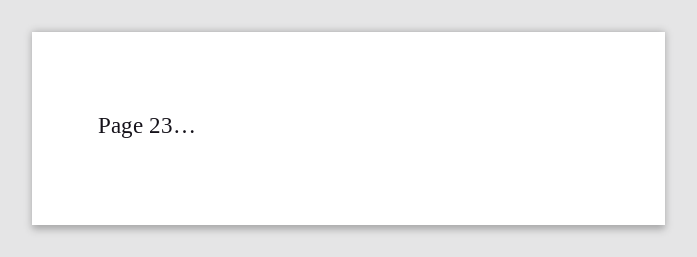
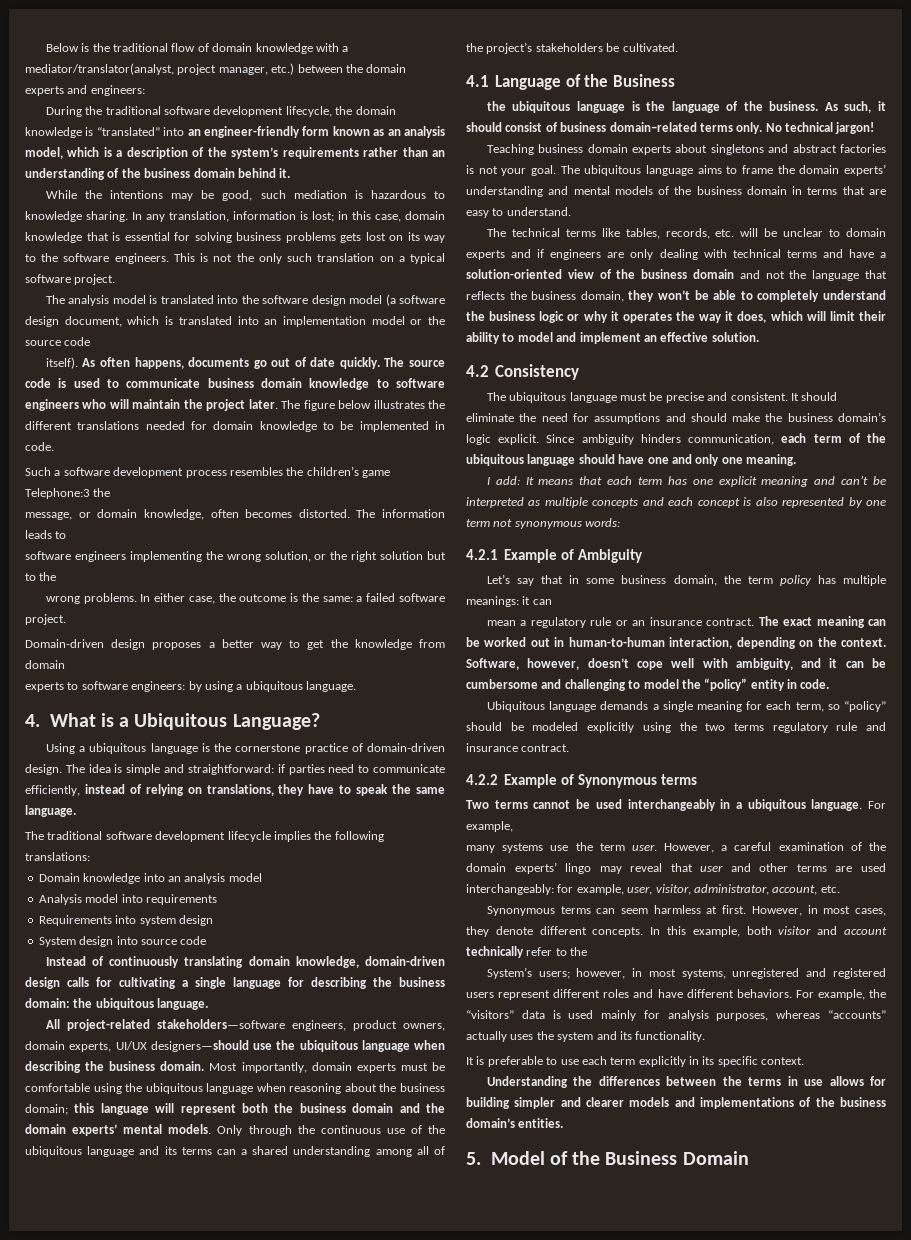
- Page 23…
+ Below is the traditional flow of domain knowledge with a mediator/translator(analyst, project manager, etc.) between the domain experts and engineers:
+ During the traditional software development lifecycle, the domain knowledge is “translated” into an engineer-friendly form known as an analysis model, which is a description of the system’s requirements rather than an understanding of the business domain behind it.
+ While the intentions may be good, such mediation is hazardous to knowledge sharing. In any translation, information is lost; in this case, domain knowledge that is essential for solving business problems gets lost on its way to the software engineers. This is not the only such translation on a typical software project.
+ The analysis model is translated into the software design model (a software design document, which is translated into an implementation model or the source code
+ itself). As often happens, documents go out of date quickly. The source code is used to communicate business domain knowledge to software engineers who will maintain the project later. The figure below illustrates the different translations needed for domain knowledge to be implemented in code.
+ Such a software development process resembles the children’s game Telephone:3 the
+ message, or domain knowledge, often becomes distorted. The information leads to
+ software engineers implementing the wrong solution, or the right solution but to the
+ wrong problems. In either case, the outcome is the same: a failed software project.
+ Domain-driven design proposes a better way to get the knowledge from domain
+ experts to software engineers: by using a ubiquitous language.
+ 4. What is a Ubiquitous Language?
+ Using a ubiquitous language is the cornerstone practice of domain-driven design. The idea is simple and straightforward: if parties need to communicate efficiently, instead of relying on translations, they have to speak the same language.
+ The traditional software development lifecycle implies the following translations:
+ Domain knowledge into an analysis model
+ Analysis model into requirements
+ Requirements into system design
+ System design into source code
+ Instead of continuously translating domain knowledge, domain-driven design calls for cultivating a single language for describing the business domain: the ubiquitous language.
+ All project-related stakeholders—software engineers, product owners, domain experts, UI/UX designers—should use the ubiquitous language when describing the business domain. Most importantly, domain experts must be comfortable using the ubiquitous language when reasoning about the business domain; this language will represent both the business domain and the domain experts’ mental models. Only through the continuous use of the ubiquitous language and its terms can a shared understanding among all of the project’s stakeholders be cultivated.
+ 4.1 Language of the Business
+ the ubiquitous language is the language of the business. As such, it should consist of business domain–related terms only. No technical jargon!
+ Teaching business domain experts about singletons and abstract factories is not your goal. The ubiquitous language aims to frame the domain experts’ understanding and mental models of the business domain in terms that are easy to understand.
+ The technical terms like tables, records, etc. will be unclear to domain experts and if engineers are only dealing with technical terms and have a solution-oriented view of the business domain and not the language that reflects the business domain, they won’t be able to completely understand the business logic or why it operates the way it does, which will limit their ability to model and implement an effective solution.
+ 4.2 Consistency
+ The ubiquitous language must be precise and consistent. It should eliminate the need for assumptions and should make the business domain’s logic explicit. Since ambiguity hinders communication, each term of the ubiquitous language should have one and only one meaning.
+ I add: It means that each term has one explicit meaning and can’t be interpreted as multiple concepts and each concept is also represented by one term not synonymous words:
+ 4.2.1 Example of Ambiguity
+ Let’s say that in some business domain, the term policy has multiple meanings: it can
+ mean a regulatory rule or an insurance contract. The exact meaning can be worked out in human-to-human interaction, depending on the context. Software, however, doesn’t cope well with ambiguity, and it can be cumbersome and challenging to model the “policy” entity in code.
+ Ubiquitous language demands a single meaning for each term, so “policy” should be modeled explicitly using the two terms regulatory rule and insurance contract.
+ 4.2.2 Example of Synonymous terms
+ Two terms cannot be used interchangeably in a ubiquitous language. For example,
+ many systems use the term user. However, a careful examination of the domain experts’ lingo may reveal that user and other terms are used interchangeably: for example, user, visitor, administrator, account, etc.
+ Synonymous terms can seem harmless at first. However, in most cases, they denote different concepts. In this example, both visitor and account technically refer to the
+ System’s users; however, in most systems, unregistered and registered users represent different roles and have different behaviors. For example, the “visitors” data is used mainly for analysis purposes, whereas “accounts” actually uses the system and its functionality.
+ It is preferable to use each term explicitly in its specific context.
+ Understanding the differences between the terms in use allows for building simpler and clearer models and implementations of the business domain’s entities.
+ 5. Model of the Business Domain

